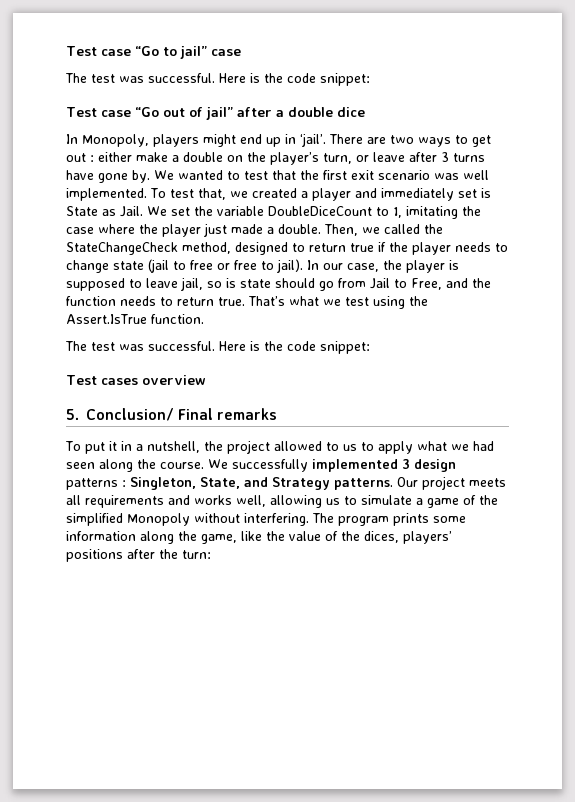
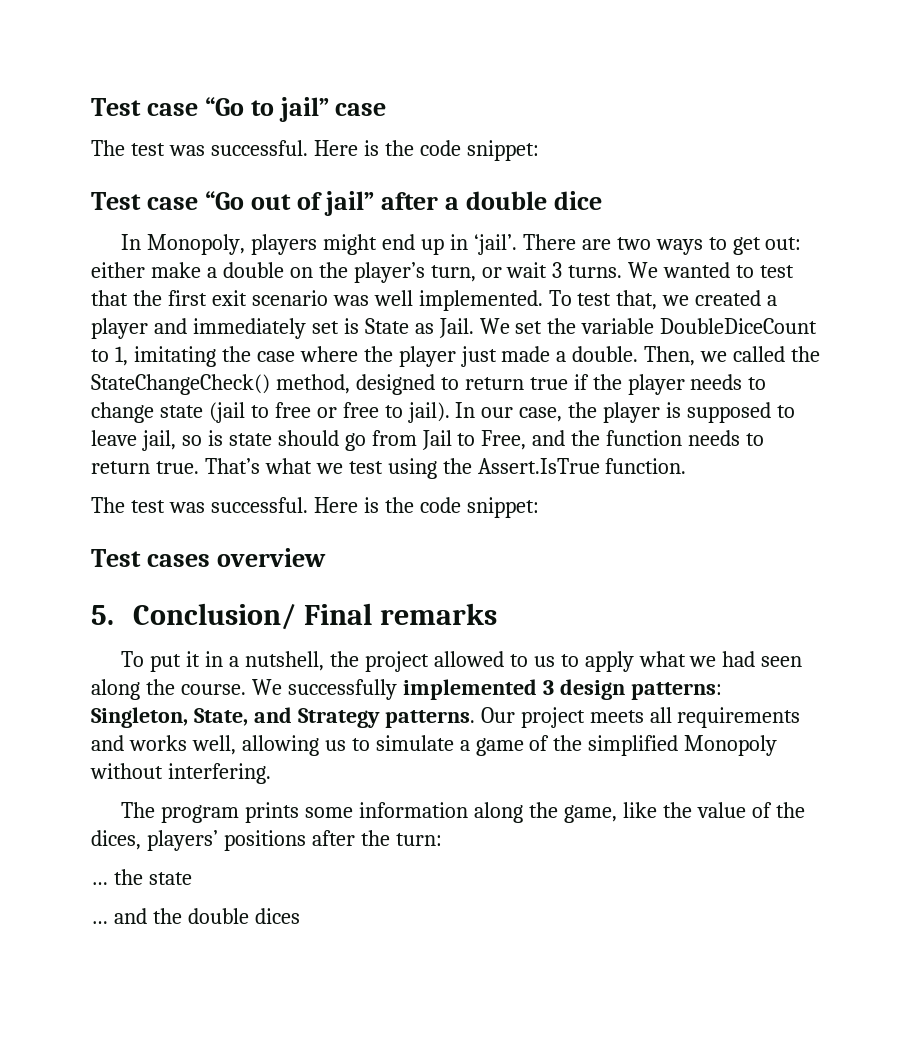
- There are two ways to get out : either make a double on the player’s turn, or leave after 3 turns have gone by.
+ There are two ways to get out: either make a double on the player’s turn, or wait 3 turns.
- Then, we called the StateChangeCheck method, designed to return true if the player needs to change state (jail to free or free to jail).
+ Then, we called the StateChangeCheck() method, designed to return true if the player needs to change state (jail to free or free to jail).
- We successfully implemented 3 design patterns : Singleton, State, and Strategy patterns.
+ We successfully implemented 3 design patterns: Singleton, State, and Strategy patterns.
- Our project meets all requirements and works well, allowing us to simulate a game of the simplified Monopoly without interfering. The program prints some information along the game, like the value of the dices, players’ positions after the turn:
+ Our project meets all requirements and works well, allowing us to simulate a game of the simplified Monopoly without interfering.
+ The program prints some information along the game, like the value of the dices, players’ positions after the turn:
+ … the state
+ … and the double dices

